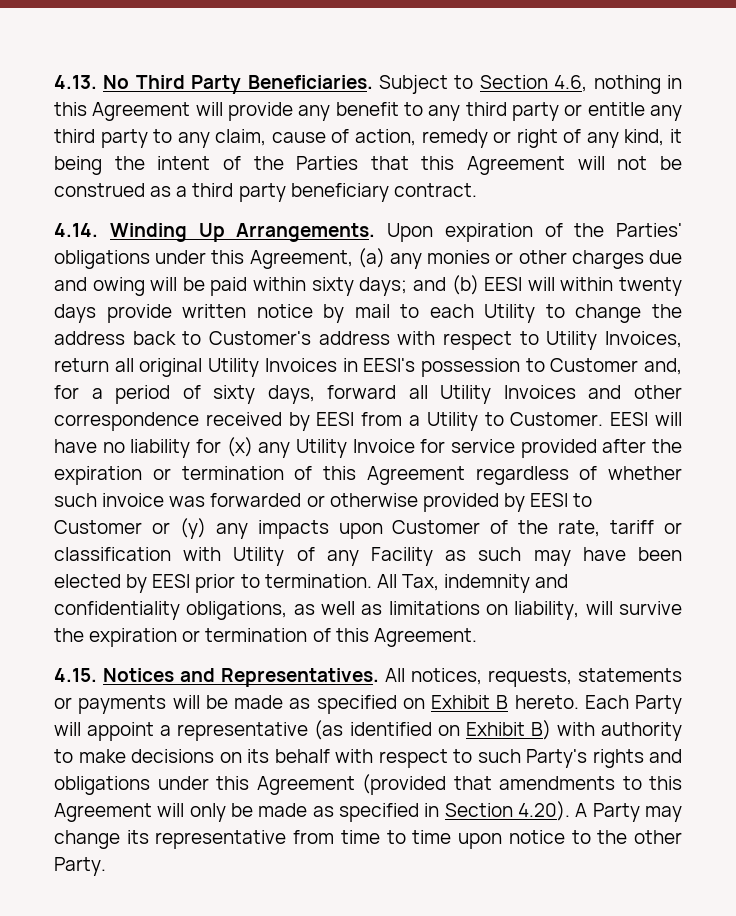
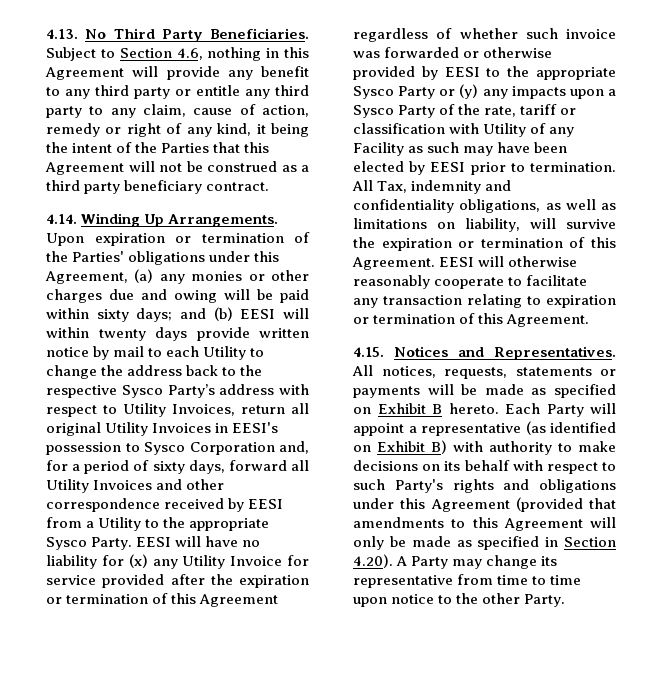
- Upon expiration of the Parties' obligations under this Agreement, (a) any monies or other charges due and owing will be paid within sixty days;
+ Upon expiration or termination of the Parties' obligations under this Agreement, (a) any monies or other charges due and owing will be paid within sixty days;
- and (b) EESI will within twenty days provide written notice by mail to each Utility to change the address back to Customer's address with respect to Utility Invoices, return all original Utility Invoices in EESI's possession to Customer and, for a period of sixty days, forward all Utility Invoices and other correspondence received by EESI from a Utility to Customer.
+ and (b) EESI will within twenty days provide written notice by mail to each Utility to change the address back to the respective Sysco Party’s address with respect to Utility Invoices, return all original Utility Invoices in EESI's possession to Sysco Corporation and, for a period of sixty days, forward all Utility Invoices and other correspondence received by EESI from a Utility to the appropriate Sysco Party.
- EESI will have no liability for (x) any Utility Invoice for service provided after the expiration or termination of this Agreement regardless of whether such invoice was forwarded or otherwise provided by EESI to Customer or (y) any impacts upon Customer of the rate, tariff or classification with Utility of any Facility as such may have been elected by EESI prior to termination.
+ EESI will have no liability for (x) any Utility Invoice for service provided after the expiration or termination of this Agreement regardless of whether such invoice was forwarded or otherwise provided by EESI to the appropriate Sysco Party or (y) any impacts upon a Sysco Party of the rate, tariff or classification with Utility of any Facility as such may have been elected by EESI prior to termination.
+ EESI will otherwise reasonably cooperate to facilitate any transaction relating to expiration or termination of this Agreement.

